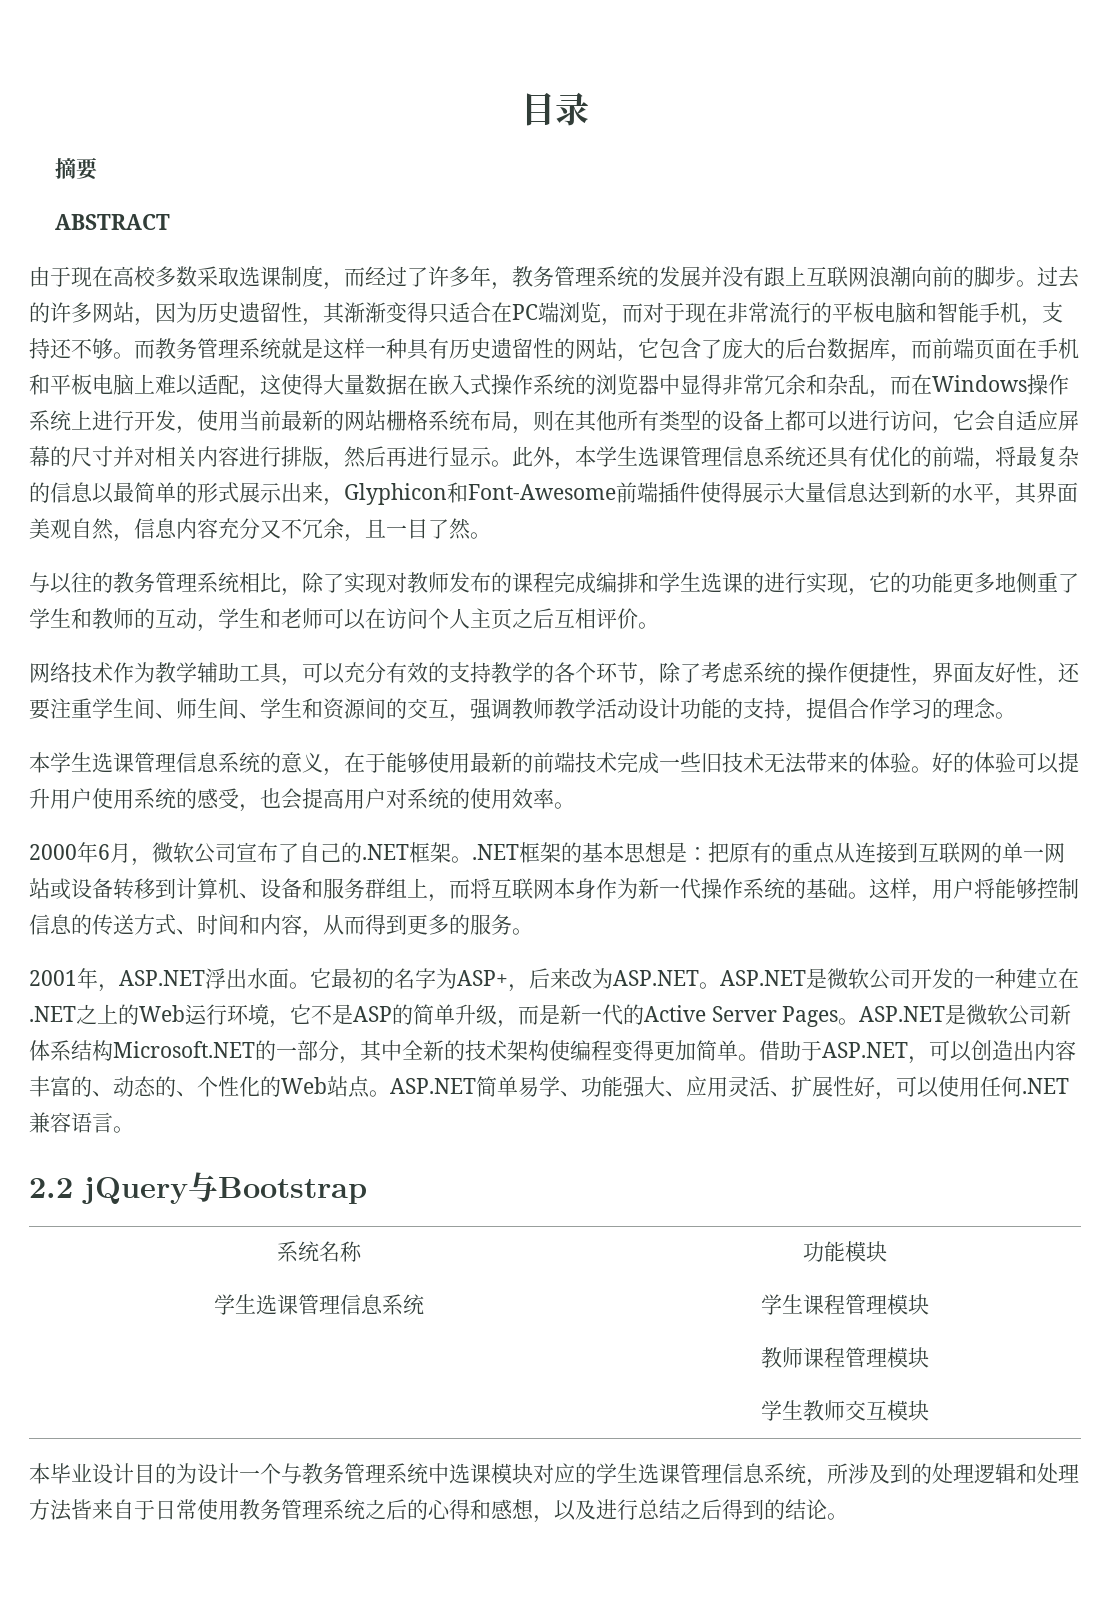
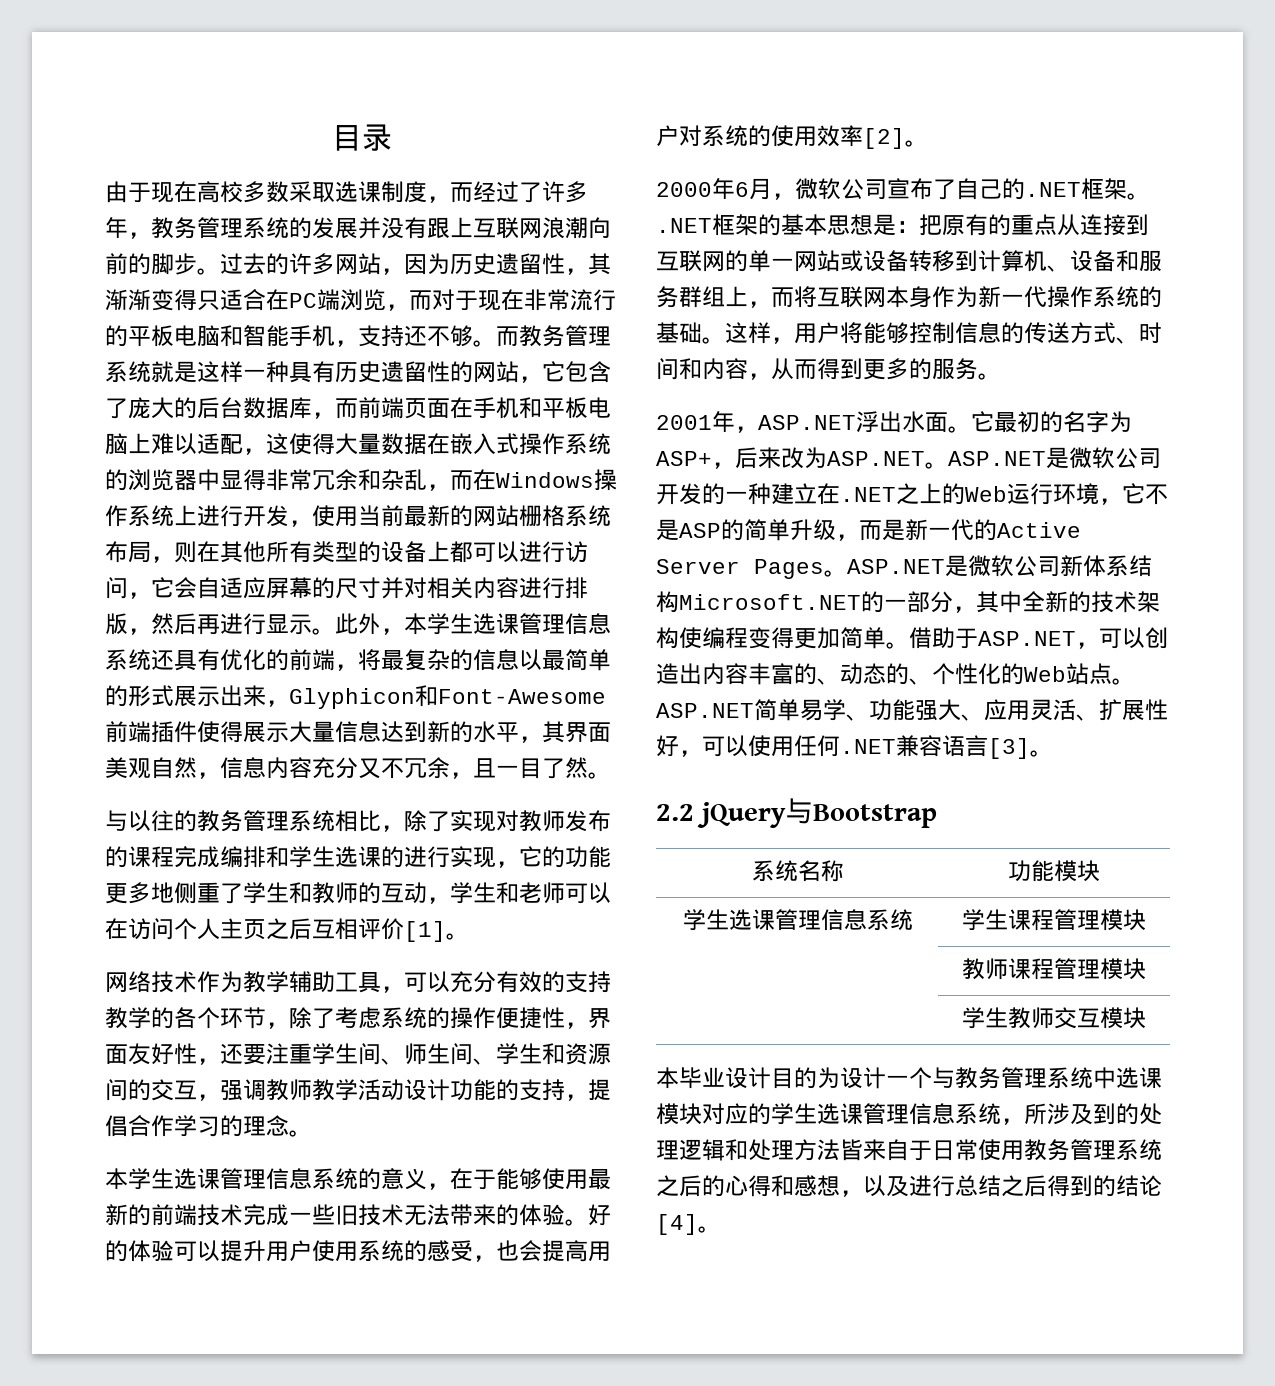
- 摘要
- ABSTRACT
- 与以往的教务管理系统相比，除了实现对教师发布的课程完成编排和学生选课的进行实现，它的功能更多地侧重了学生和教师的互动，学生和老师可以在访问个人主页之后互相评价。
+ 与以往的教务管理系统相比，除了实现对教师发布的课程完成编排和学生选课的进行实现，它的功能更多地侧重了学生和教师的互动，学生和老师可以在访问个人主页之后互相评价[1]。
- 好的体验可以提升用户使用系统的感受，也会提高用户对系统的使用效率。
+ 好的体验可以提升用户使用系统的感受，也会提高用户对系统的使用效率[2]。
- ASP.NET简单易学、功能强大、应用灵活、扩展性好，可以使用任何.NET兼容语言。
+ ASP.NET简单易学、功能强大、应用灵活、扩展性好，可以使用任何.NET兼容语言[3]。
- 本毕业设计目的为设计一个与教务管理系统中选课模块对应的学生选课管理信息系统，所涉及到的处理逻辑和处理方法皆来自于日常使用教务管理系统之后的心得和感想，以及进行总结之后得到的结论。
+ 本毕业设计目的为设计一个与教务管理系统中选课模块对应的学生选课管理信息系统，所涉及到的处理逻辑和处理方法皆来自于日常使用教务管理系统之后的心得和感想，以及进行总结之后得到的结论[4]。

